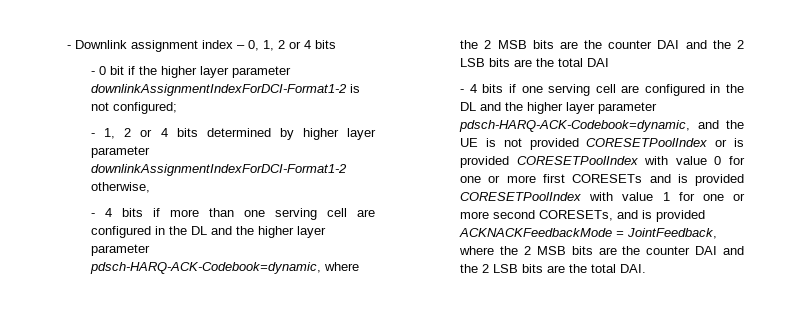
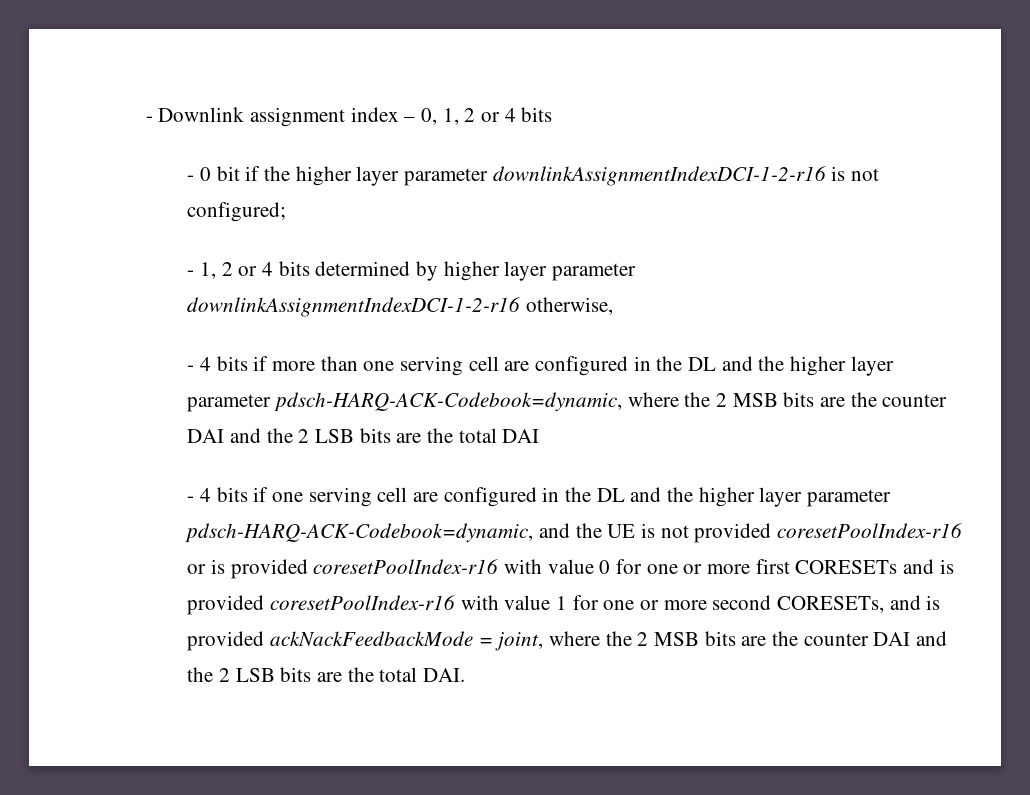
- - 0 bit if the higher layer parameter downlinkAssignmentIndexForDCI-Format1-2 is not configured;
+ - 0 bit if the higher layer parameter downlinkAssignmentIndexDCI-1-2-r16 is not configured;
- - 1, 2 or 4 bits determined by higher layer parameter downlinkAssignmentIndexForDCI-Format1-2 otherwise,
+ - 1, 2 or 4 bits determined by higher layer parameter downlinkAssignmentIndexDCI-1-2-r16 otherwise,
- - 4 bits if one serving cell are configured in the DL and the higher layer parameter pdsch-HARQ-ACK-Codebook=dynamic, and the UE is not provided CORESETPoolIndex or is provided CORESETPoolIndex with value 0 for one or more first CORESETs and is provided CORESETPoolIndex with value 1 for one or more second CORESETs, and is provided ACKNACKFeedbackMode = JointFeedback, where the 2 MSB bits are the counter DAI and the 2 LSB bits are the total DAI.
+ - 4 bits if one serving cell are configured in the DL and the higher layer parameter pdsch-HARQ-ACK-Codebook=dynamic, and the UE is not provided coresetPoolIndex-r16 or is provided coresetPoolIndex-r16 with value 0 for one or more first CORESETs and is provided coresetPoolIndex-r16 with value 1 for one or more second CORESETs, and is provided ackNackFeedbackMode = joint, where the 2 MSB bits are the counter DAI and the 2 LSB bits are the total DAI.

